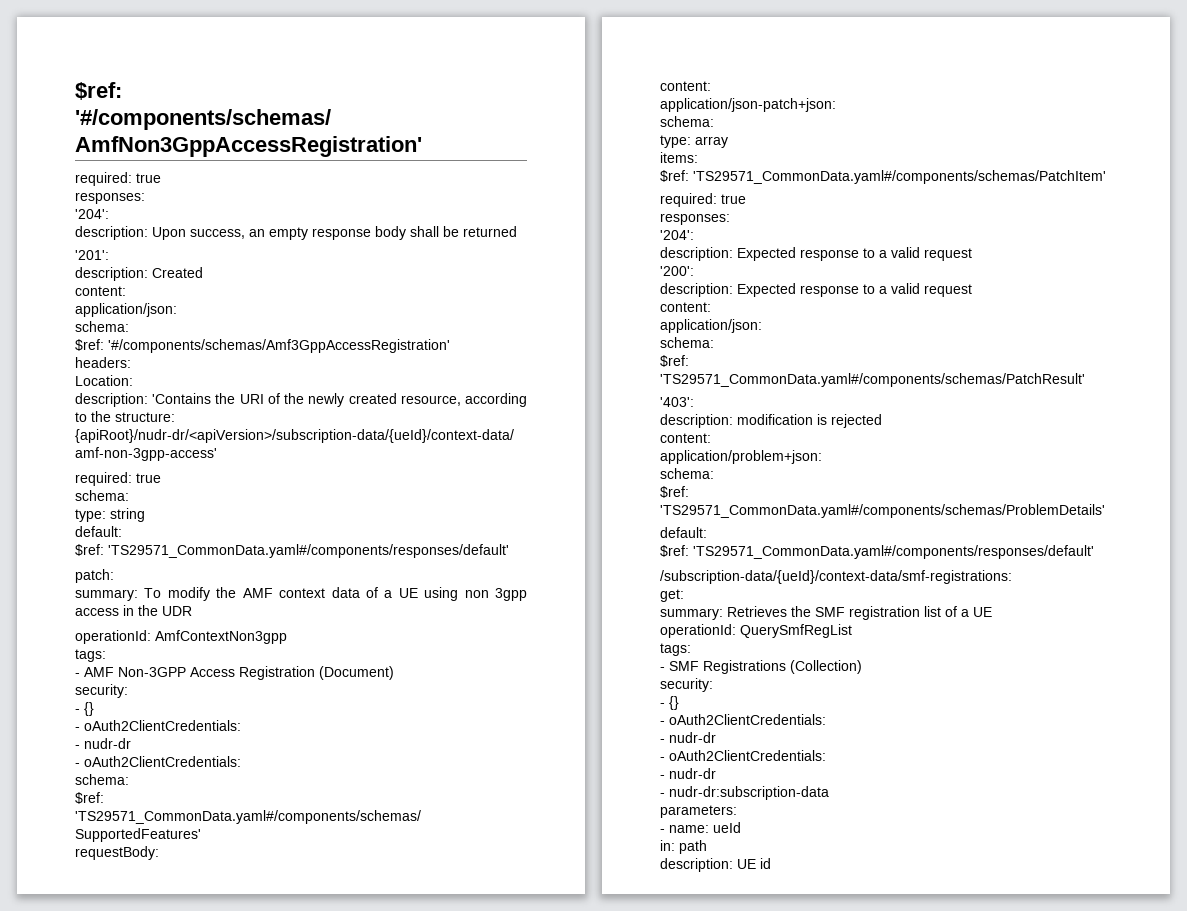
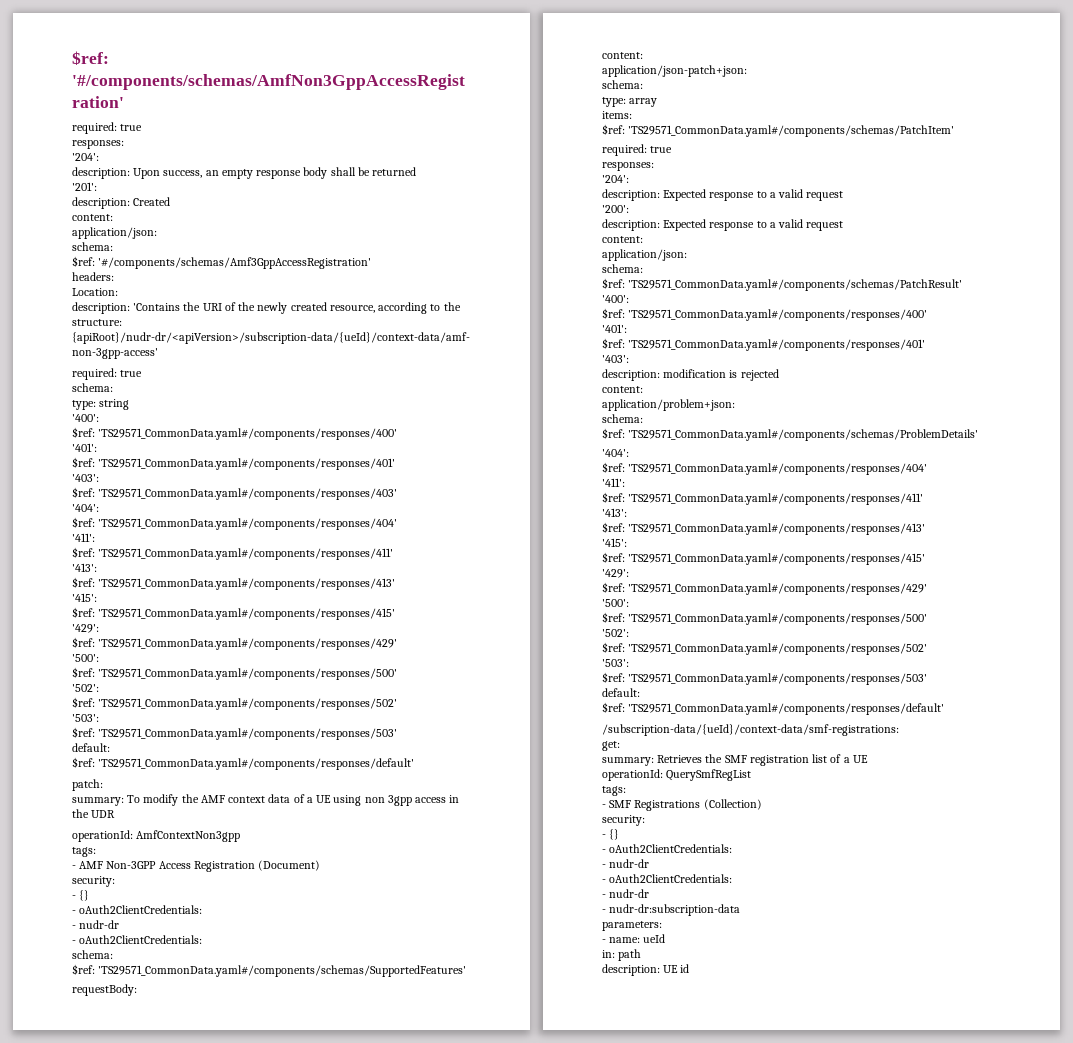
  type: string
+ '400':
+ $ref: 'TS29571_CommonData.yaml#/components/responses/400'
+ '401':
+ $ref: 'TS29571_CommonData.yaml#/components/responses/401'
+ '403':
+ $ref: 'TS29571_CommonData.yaml#/components/responses/403'
+ '404':
+ $ref: 'TS29571_CommonData.yaml#/components/responses/404'
+ '411':
+ $ref: 'TS29571_CommonData.yaml#/components/responses/411'
+ '413':
+ $ref: 'TS29571_CommonData.yaml#/components/responses/413'
+ '415':
+ $ref: 'TS29571_CommonData.yaml#/components/responses/415'
+ '429':
+ $ref: 'TS29571_CommonData.yaml#/components/responses/429'
+ '500':
+ $ref: 'TS29571_CommonData.yaml#/components/responses/500'
+ '502':
+ $ref: 'TS29571_CommonData.yaml#/components/responses/502'
+ '503':
+ $ref: 'TS29571_CommonData.yaml#/components/responses/503'
  $ref: 'TS29571_CommonData.yaml#/components/schemas/PatchResult'
+ '400':
+ $ref: 'TS29571_CommonData.yaml#/components/responses/400'
+ '401':
+ $ref: 'TS29571_CommonData.yaml#/components/responses/401'
  $ref: 'TS29571_CommonData.yaml#/components/schemas/ProblemDetails'
+ '404':
+ $ref: 'TS29571_CommonData.yaml#/components/responses/404'
+ '411':
+ $ref: 'TS29571_CommonData.yaml#/components/responses/411'
+ '413':
+ $ref: 'TS29571_CommonData.yaml#/components/responses/413'
+ '415':
+ $ref: 'TS29571_CommonData.yaml#/components/responses/415'
+ '429':
+ $ref: 'TS29571_CommonData.yaml#/components/responses/429'
+ '500':
+ $ref: 'TS29571_CommonData.yaml#/components/responses/500'
+ '502':
+ $ref: 'TS29571_CommonData.yaml#/components/responses/502'
+ '503':
+ $ref: 'TS29571_CommonData.yaml#/components/responses/503'

